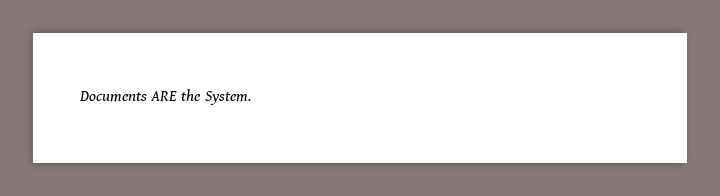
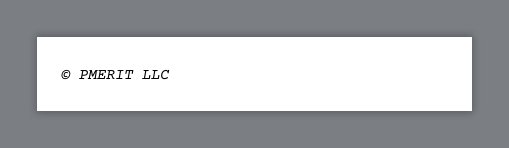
- Documents ARE the System.
+ © PMERIT LLC

